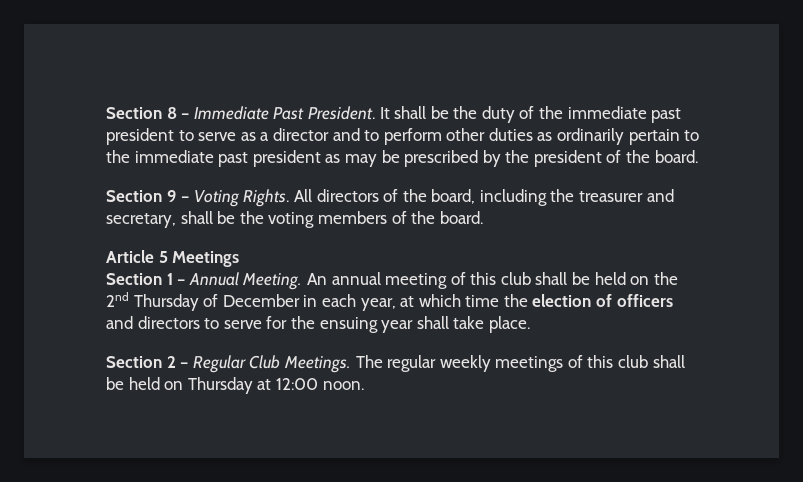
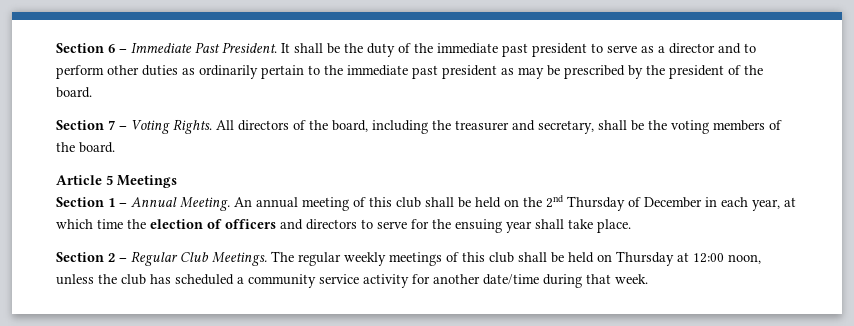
- Section 8 – Immediate Past President.
+ Section 6 – Immediate Past President.
- Section 9 – Voting Rights.
+ Section 7 – Voting Rights.
- The regular weekly meetings of this club shall be held on Thursday at 12:00 noon.
+ The regular weekly meetings of this club shall be held on Thursday at 12:00 noon, unless the club has scheduled a community service activity for another date/time during that week.

